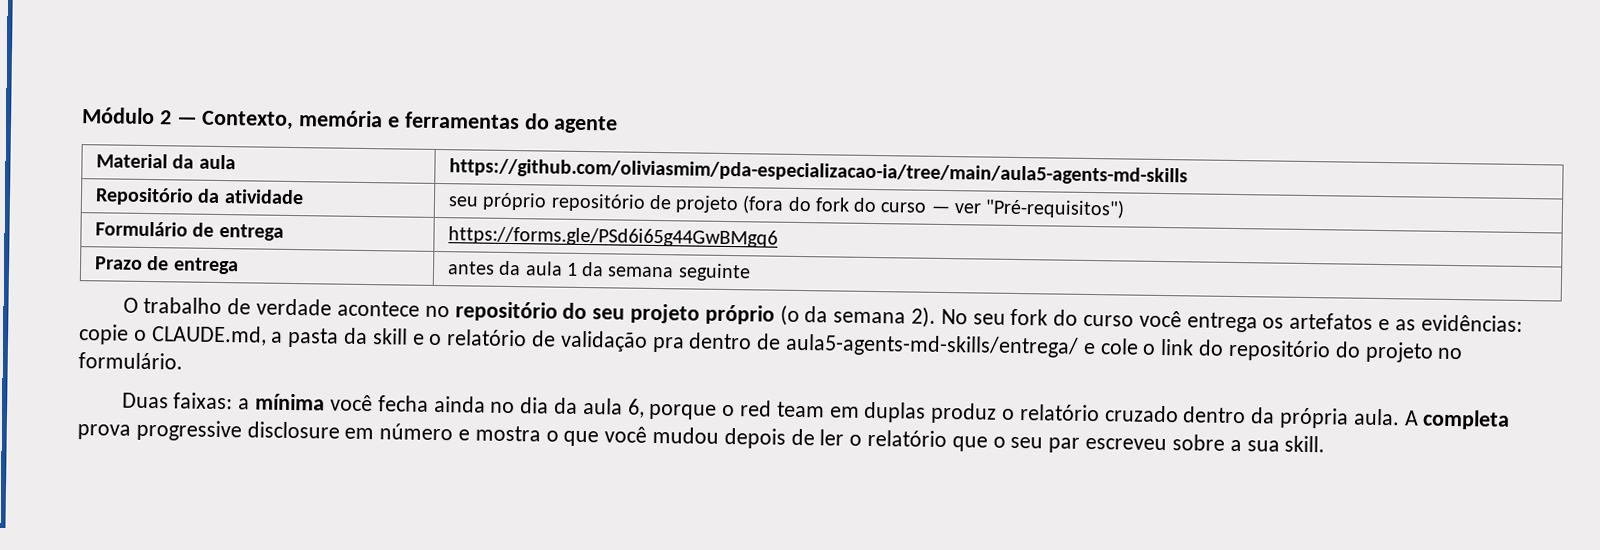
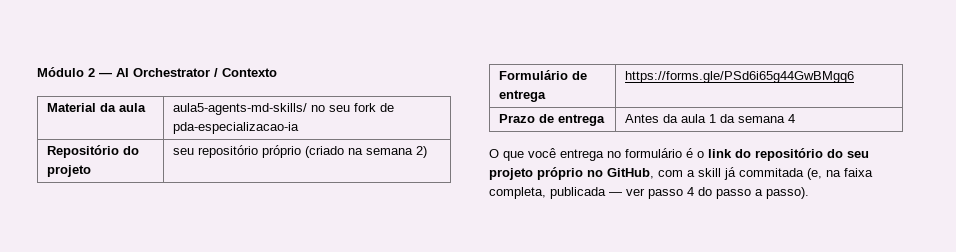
- Módulo 2 — Contexto, memória e ferramentas do agente
- Material da aula | https://github.com/oliviasmim/pda-especializacao-ia/tree/main/aula5-agents-md-skills
+ Módulo 2 — AI Orchestrator / Contexto
+ Material da aula | aula5-agents-md-skills/ no seu fork de pda-especializacao-ia
- Repositório da atividade | seu próprio repositório de projeto (fora do fork do curso — ver "Pré-requisitos")
+ Repositório do projeto | seu repositório próprio (criado na semana 2)
- Prazo de entrega | antes da aula 1 da semana seguinte
+ Prazo de entrega | Antes da aula 1 da semana 4
- O trabalho de verdade acontece no repositório do seu projeto próprio (o da semana 2). No seu fork do curso você entrega os artefatos e as evidências: copie o CLAUDE.md, a pasta da skill e o relatório de validação pra dentro de aula5-agents-md-skills/entrega/ e cole o link do repositório do projeto no formulário.
- Duas faixas: a mínima você fecha ainda no dia da aula 6, porque o red team em duplas produz o relatório cruzado dentro da própria aula. A completa prova progressive disclosure em número e mostra o que você mudou depois de ler o relatório que o seu par escreveu sobre a sua skill.
+ O que você entrega no formulário é o link do repositório do seu projeto próprio no GitHub, com a skill já commitada (e, na faixa completa, publicada — ver passo 4 do passo a passo).

